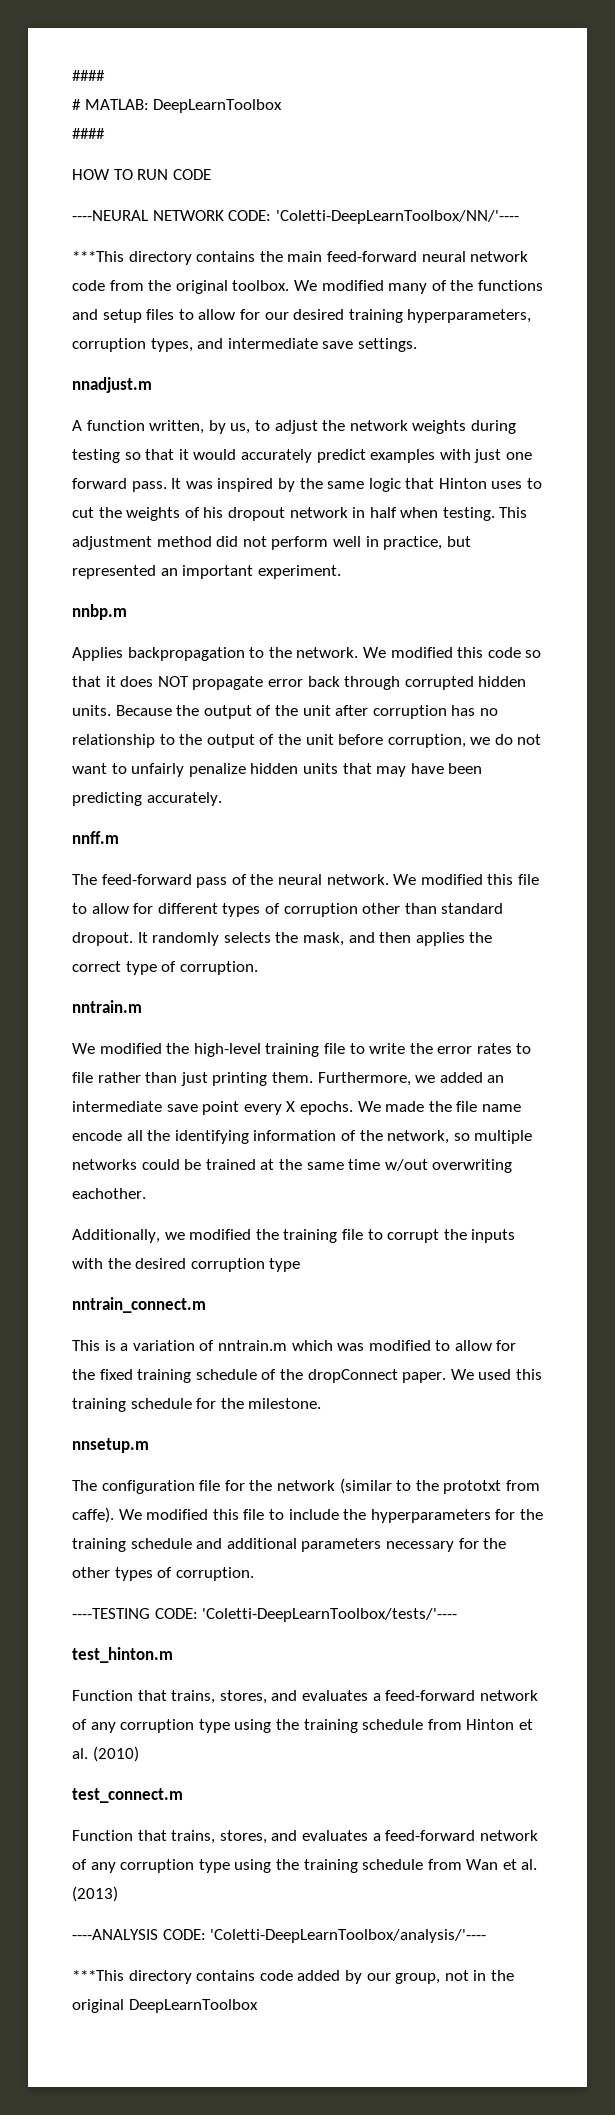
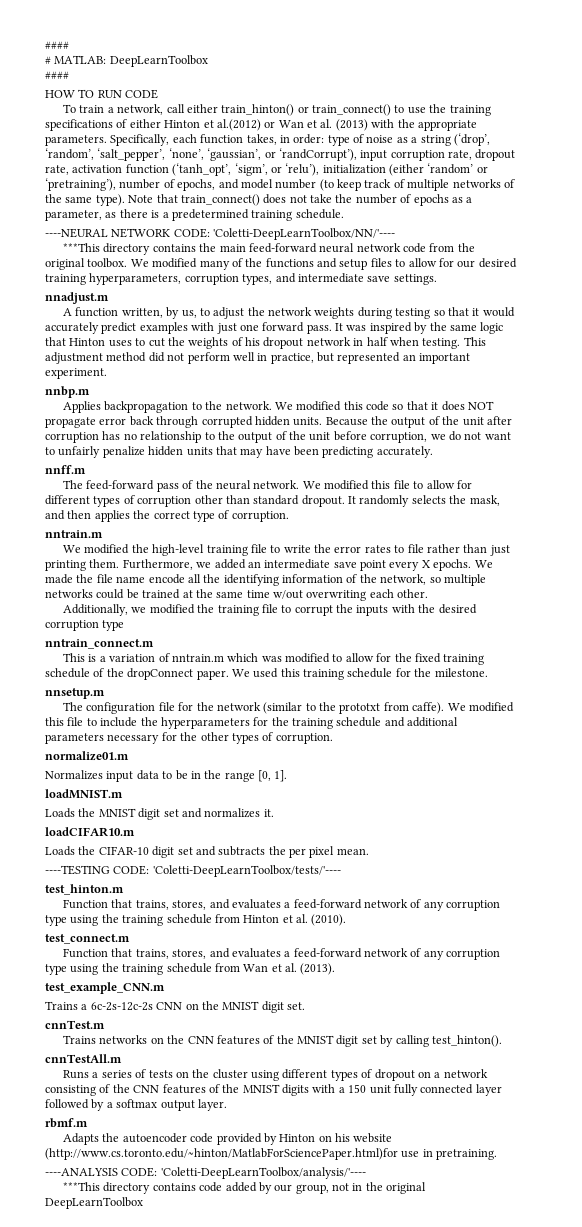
+ To train a network, call either train_hinton() or train_connect() to use the training specifications of either Hinton et al.(2012) or Wan et al. (2013) with the appropriate parameters. Specifically, each function takes, in order: type of noise as a string (‘drop’, ‘random’, ‘salt_pepper’, ‘none’, ‘gaussian’, or ‘randCorrupt’), input corruption rate, dropout rate, activation function (‘tanh_opt’, ‘sigm’, or ‘relu’), initialization (either ‘random’ or ‘pretraining’), number of epochs, and model number (to keep track of multiple networks of the same type). Note that train_connect() does not take the number of epochs as a parameter, as there is a predetermined training schedule.
- We made the file name encode all the identifying information of the network, so multiple networks could be trained at the same time w/out overwriting eachother.
+ We made the file name encode all the identifying information of the network, so multiple networks could be trained at the same time w/out overwriting each other.
+ normalize01.m
+ Normalizes input data to be in the range [0, 1].
+ loadMNIST.m
+ Loads the MNIST digit set and normalizes it.
+ loadCIFAR10.m
+ Loads the CIFAR-10 digit set and subtracts the per pixel mean.
- Function that trains, stores, and evaluates a feed-forward network of any corruption type using the training schedule from Hinton et al. (2010)
+ Function that trains, stores, and evaluates a feed-forward network of any corruption type using the training schedule from Hinton et al. (2010).
- Function that trains, stores, and evaluates a feed-forward network of any corruption type using the training schedule from Wan et al. (2013)
+ Function that trains, stores, and evaluates a feed-forward network of any corruption type using the training schedule from Wan et al. (2013).
+ test_example_CNN.m
+ Trains a 6c-2s-12c-2s CNN on the MNIST digit set.
+ cnnTest.m
+ Trains networks on the CNN features of the MNIST digit set by calling test_hinton().
+ cnnTestAll.m
+ Runs a series of tests on the cluster using different types of dropout on a network consisting of the CNN features of the MNIST digits with a 150 unit fully connected layer followed by a softmax output layer.
+ rbmf.m
+ Adapts the autoencoder code provided by Hinton on his website (http://www.cs.toronto.edu/~hinton/MatlabForSciencePaper.html)for use in pretraining.

